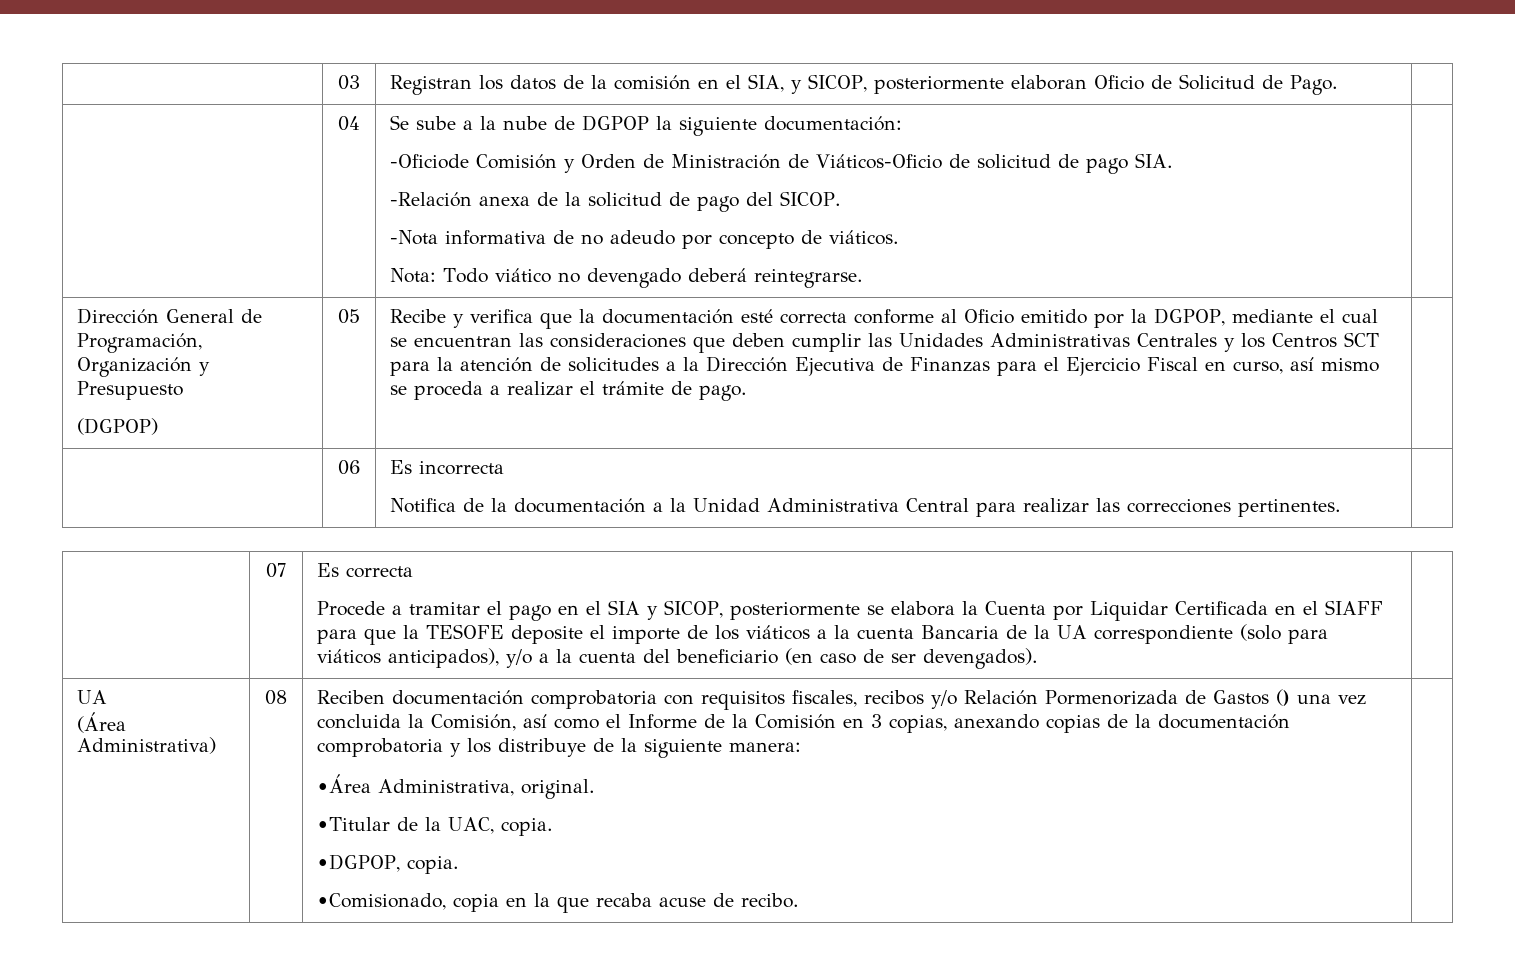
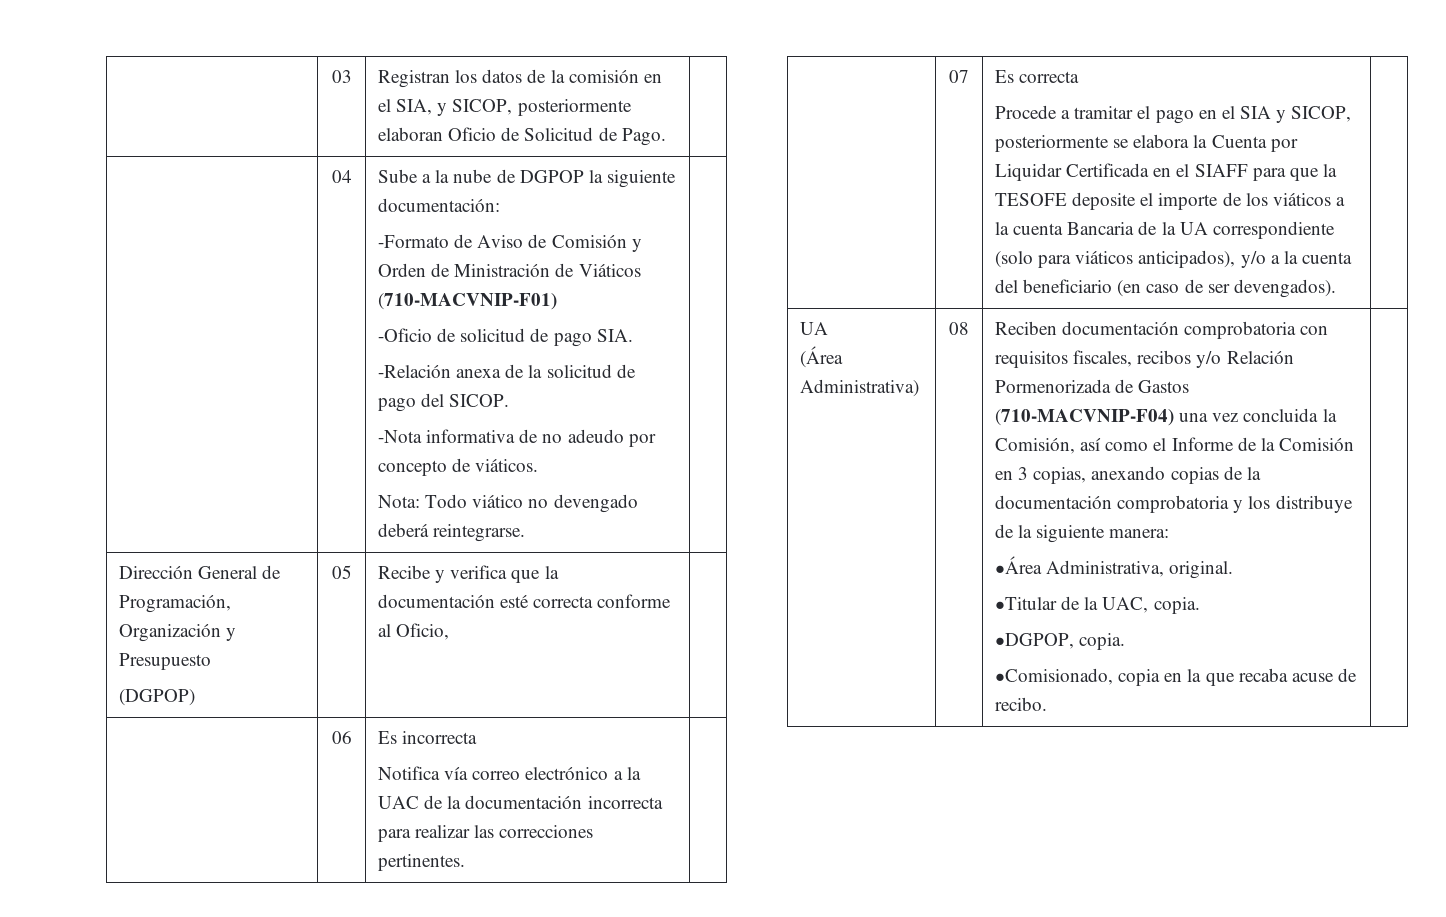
- Se sube a la nube de DGPOP la siguiente documentación:
+ Sube a la nube de DGPOP la siguiente documentación:
- -Oficiode Comisión y Orden de Ministración de Viáticos-Oficio de solicitud de pago SIA.
+ -Formato de Aviso de Comisión y Orden de Ministración de Viáticos (710-MACVNIP-F01)
+ -Oficio de solicitud de pago SIA.
- Recibe y verifica que la documentación esté correcta conforme al Oficio emitido por la DGPOP, mediante el cual se encuentran las consideraciones que deben cumplir las Unidades Administrativas Centrales y los Centros SCT para la atención de solicitudes a la Dirección Ejecutiva de Finanzas para el Ejercicio Fiscal en curso, así mismo se proceda a realizar el trámite de pago. |
+ Recibe y verifica que la documentación esté correcta conforme al Oficio, |
  | 06 | Es incorrecta
- Notifica de la documentación a la Unidad Administrativa Central para realizar las correcciones pertinentes. |
+ Notifica vía correo electrónico a la UAC de la documentación incorrecta para realizar las correcciones pertinentes. |
- Reciben documentación comprobatoria con requisitos fiscales, recibos y/o Relación Pormenorizada de Gastos () una vez concluida la Comisión, así como el Informe de la Comisión en 3 copias, anexando copias de la documentación comprobatoria y los distribuye de la siguiente manera:
+ Reciben documentación comprobatoria con requisitos fiscales, recibos y/o Relación Pormenorizada de Gastos (710-MACVNIP-F04) una vez concluida la Comisión, así como el Informe de la Comisión en 3 copias, anexando copias de la documentación comprobatoria y los distribuye de la siguiente manera:

